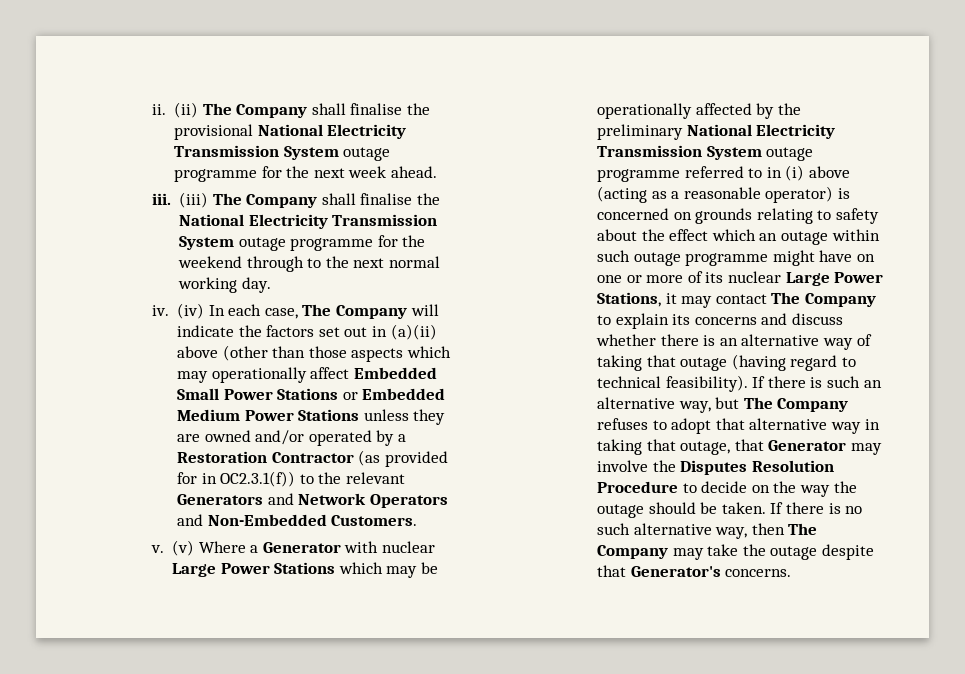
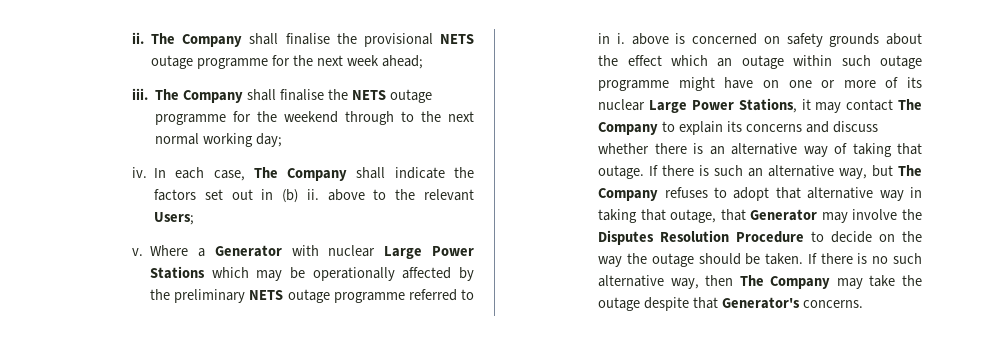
- ii. (ii) The Company shall finalise the provisional National Electricity Transmission System outage programme for the next week ahead.
+ ii. The Company shall finalise the provisional NETS outage programme for the next week ahead;
- (iii) The Company shall finalise the National Electricity Transmission System outage programme for the weekend through to the next normal working day.
+ The Company shall finalise the NETS outage programme for the weekend through to the next normal working day;
- (iv) In each case, The Company will indicate the factors set out in (a)(ii) above (other than those aspects which may operationally affect Embedded Small Power Stations or Embedded Medium Power Stations unless they are owned and/or operated by a Restoration Contractor (as provided for in OC2.3.1(f)) to the relevant Generators and Network Operators and Non-Embedded Customers.
+ In each case, The Company shall indicate the factors set out in (b) ii. above to the relevant Users;
- (v) Where a Generator with nuclear Large Power Stations which may be operationally affected by the preliminary National Electricity Transmission System outage programme referred to in (i) above (acting as a reasonable operator) is concerned on grounds relating to safety about the effect which an outage within such outage programme might have on one or more of its nuclear Large Power Stations, it may contact The Company to explain its concerns and discuss whether there is an alternative way of taking that outage (having regard to technical feasibility).
+ Where a Generator with nuclear Large Power Stations which may be operationally affected by the preliminary NETS outage programme referred to in i. above is concerned on safety grounds about the effect which an outage within such outage programme might have on one or more of its nuclear Large Power Stations, it may contact The Company to explain its concerns and discuss whether there is an alternative way of taking that outage.

